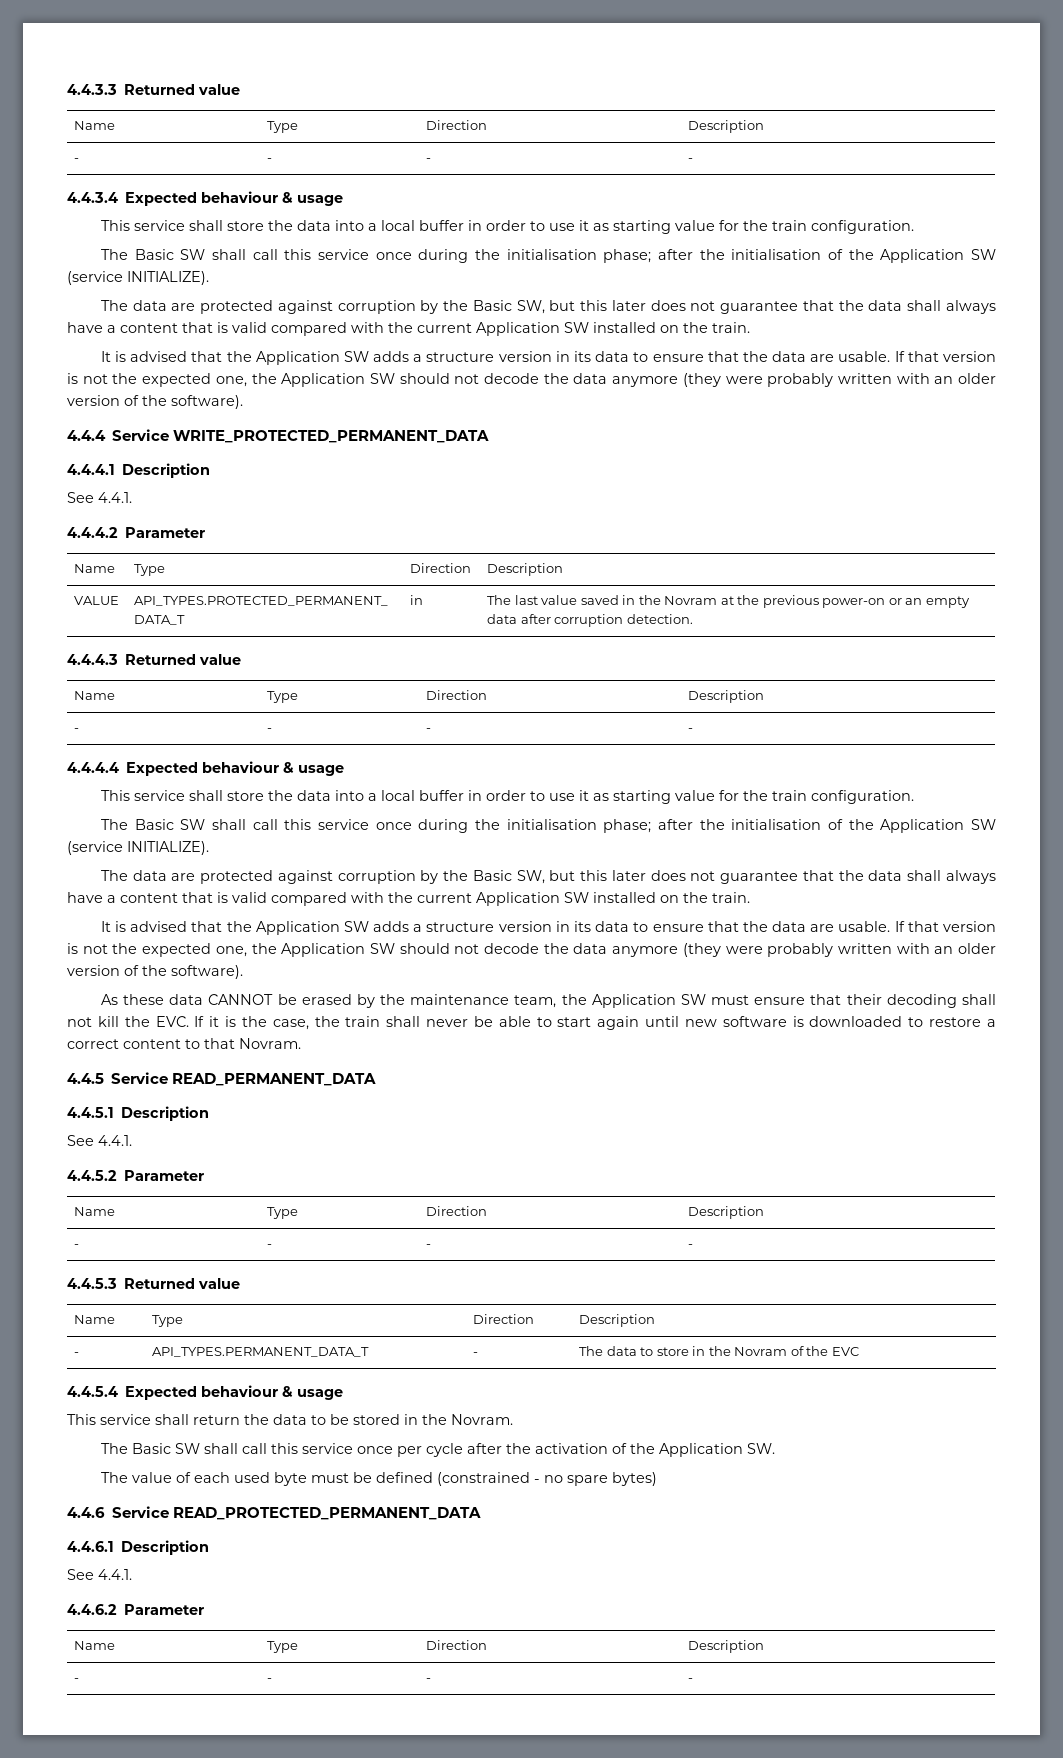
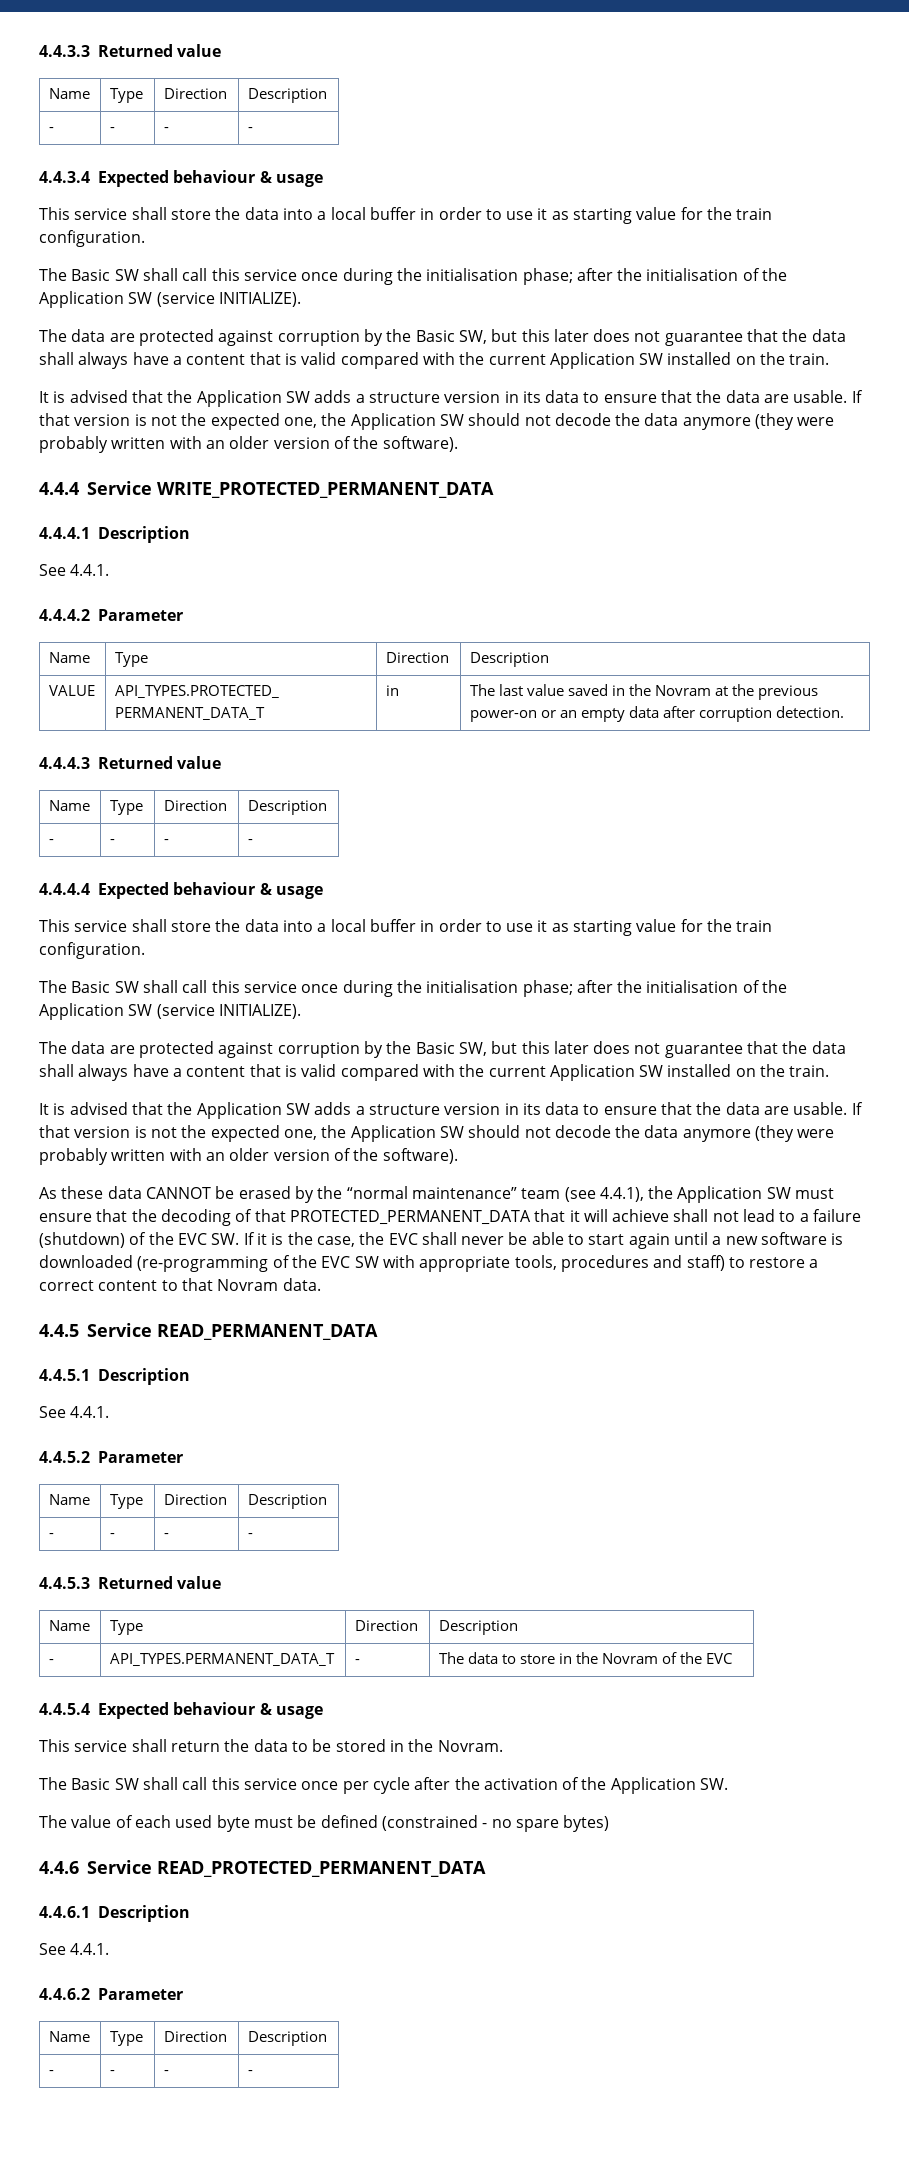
- As these data CANNOT be erased by the maintenance team, the Application SW must ensure that their decoding shall not kill the EVC. If it is the case, the train shall never be able to start again until new software is downloaded to restore a correct content to that Novram.
+ As these data CANNOT be erased by the “normal maintenance” team (see 4.4.1), the Application SW must ensure that the decoding of that PROTECTED_PERMANENT_DATA that it will achieve shall not lead to a failure (shutdown) of the EVC SW. If it is the case, the EVC shall never be able to start again until a new software is downloaded (re-programming of the EVC SW with appropriate tools, procedures and staff) to restore a correct content to that Novram data.

